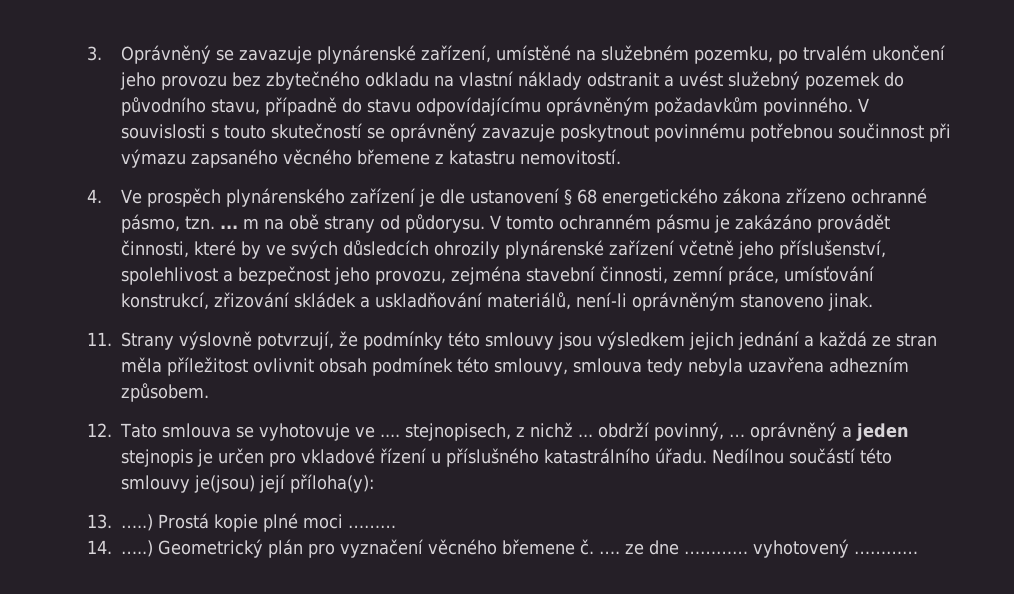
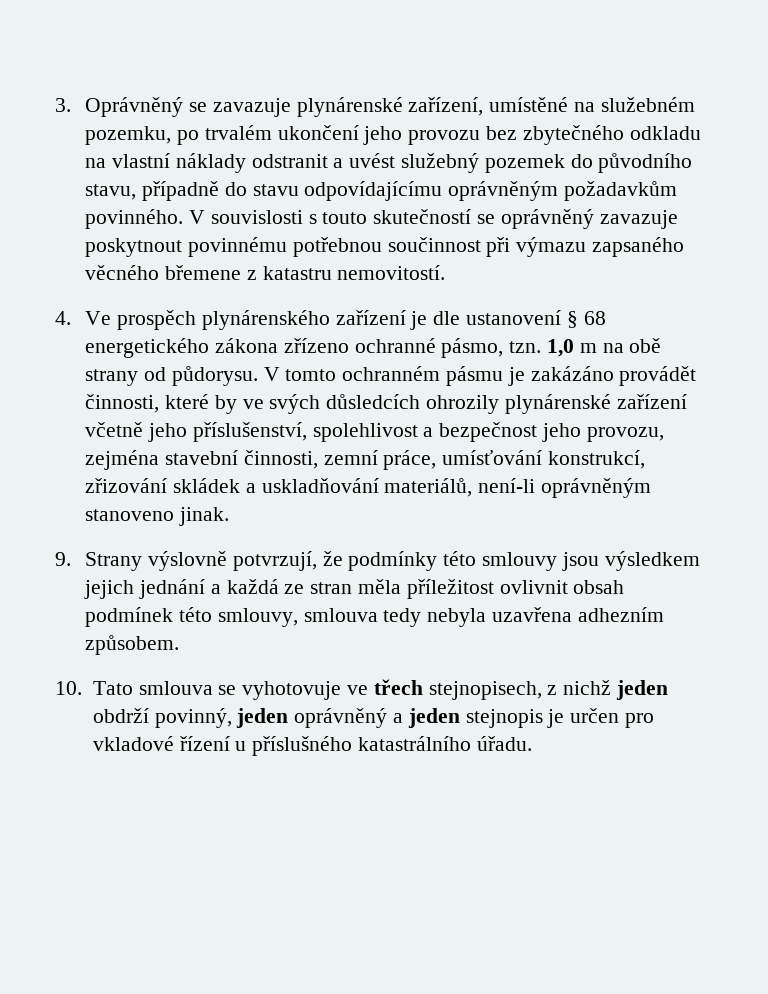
- 4. Ve prospěch plynárenského zařízení je dle ustanovení § 68 energetického zákona zřízeno ochranné pásmo, tzn. ... m na obě strany od půdorysu.
+ 4. Ve prospěch plynárenského zařízení je dle ustanovení § 68 energetického zákona zřízeno ochranné pásmo, tzn. 1,0 m na obě strany od půdorysu.
- 11. Strany výslovně potvrzují, že podmínky této smlouvy jsou výsledkem jejich jednání a každá ze stran měla příležitost ovlivnit obsah podmínek této smlouvy, smlouva tedy nebyla uzavřena adhezním způsobem.
+ 9. Strany výslovně potvrzují, že podmínky této smlouvy jsou výsledkem jejich jednání a každá ze stran měla příležitost ovlivnit obsah podmínek této smlouvy, smlouva tedy nebyla uzavřena adhezním způsobem.
- 12. Tato smlouva se vyhotovuje ve .... stejnopisech, z nichž ... obdrží povinný, … oprávněný a jeden stejnopis je určen pro vkladové řízení u příslušného katastrálního úřadu. Nedílnou součástí této smlouvy je(jsou) její příloha(y):
- 13. …..) Prostá kopie plné moci ………
- 14. …..) Geometrický plán pro vyznačení věcného břemene č. …. ze dne ………… vyhotovený …………
+ 10. Tato smlouva se vyhotovuje ve třech stejnopisech, z nichž jeden obdrží povinný, jeden oprávněný a jeden stejnopis je určen pro vkladové řízení u příslušného katastrálního úřadu.

